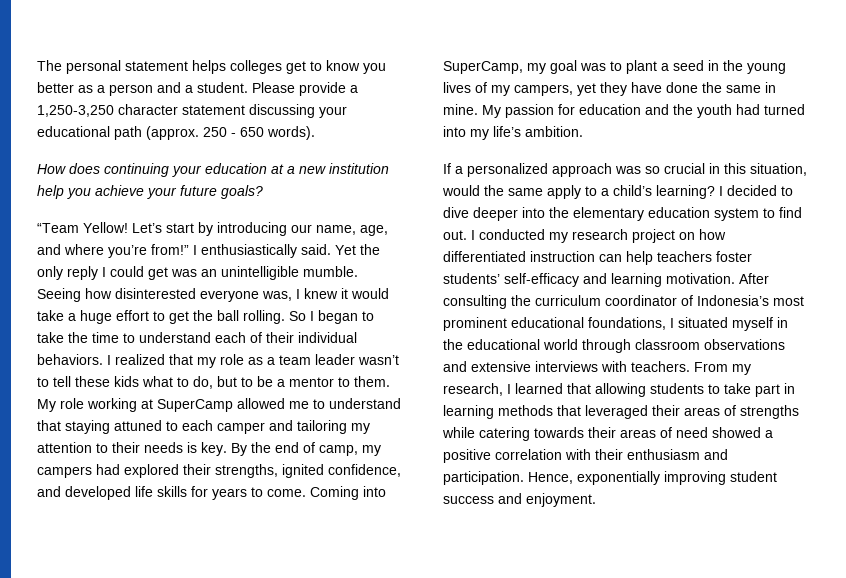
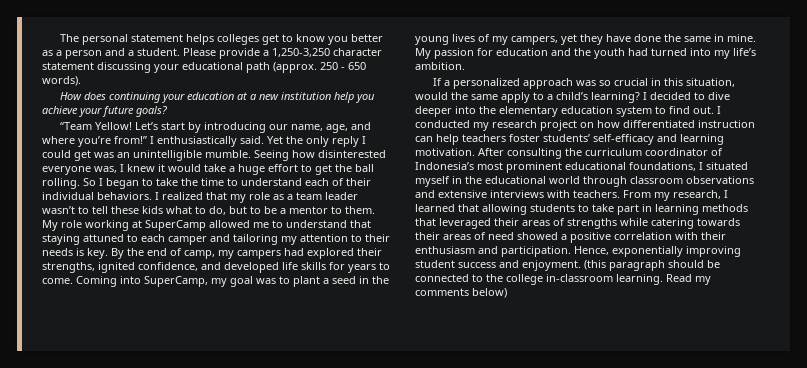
+ (this paragraph should be connected to the college in-classroom learning. Read my comments below)

